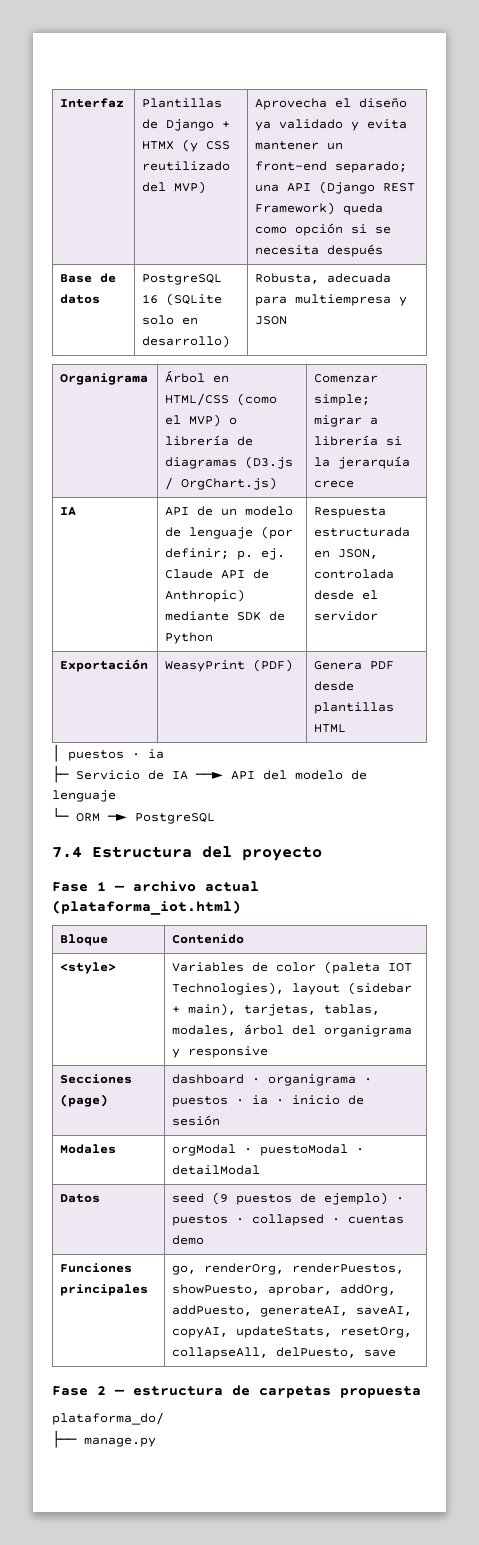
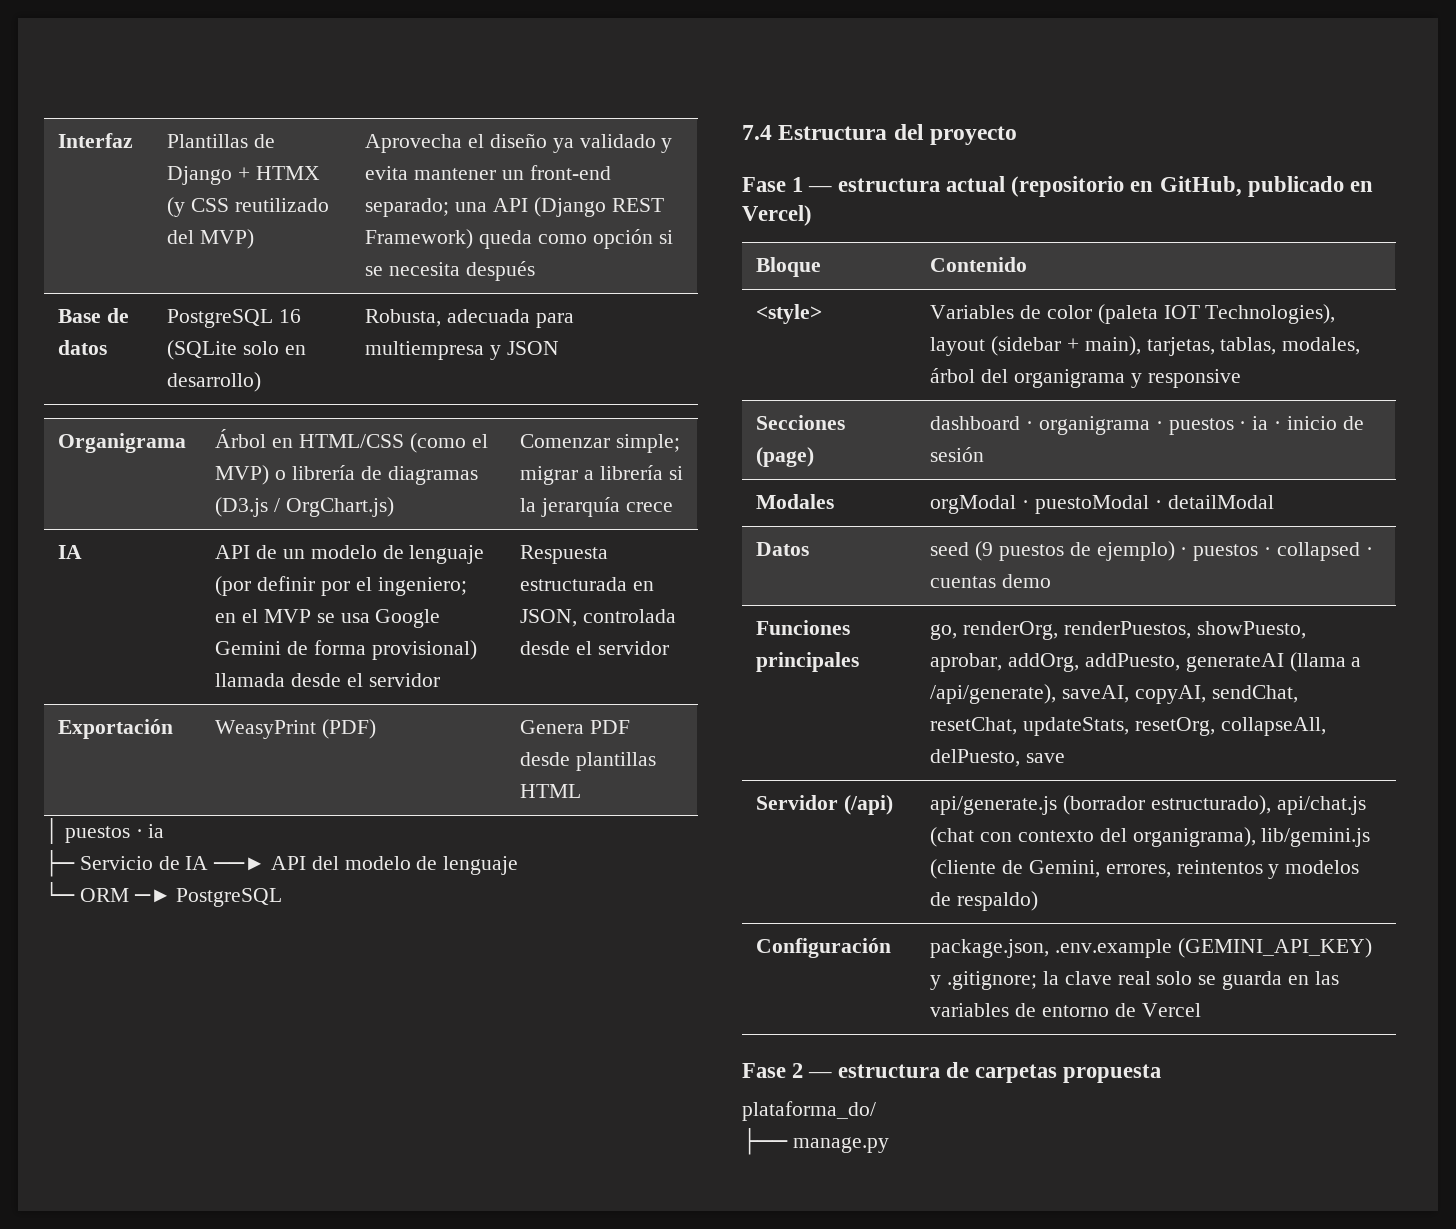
- IA | API de un modelo de lenguaje (por definir; p. ej. Claude API de Anthropic) mediante SDK de Python | Respuesta estructurada en JSON, controlada desde el servidor
+ IA | API de un modelo de lenguaje (por definir por el ingeniero; en el MVP se usa Google Gemini de forma provisional) llamada desde el servidor | Respuesta estructurada en JSON, controlada desde el servidor
- Fase 1 — archivo actual (plataforma_iot.html)
+ Fase 1 — estructura actual (repositorio en GitHub, publicado en Vercel)
- Funciones principales | go, renderOrg, renderPuestos, showPuesto, aprobar, addOrg, addPuesto, generateAI, saveAI, copyAI, updateStats, resetOrg, collapseAll, delPuesto, save
+ Funciones principales | go, renderOrg, renderPuestos, showPuesto, aprobar, addOrg, addPuesto, generateAI (llama a /api/generate), saveAI, copyAI, sendChat, resetChat, updateStats, resetOrg, collapseAll, delPuesto, save
+ Servidor (/api) | api/generate.js (borrador estructurado), api/chat.js (chat con contexto del organigrama), lib/gemini.js (cliente de Gemini, errores, reintentos y modelos de respaldo)
+ Configuración | package.json, .env.example (GEMINI_API_KEY) y .gitignore; la clave real solo se guarda en las variables de entorno de Vercel

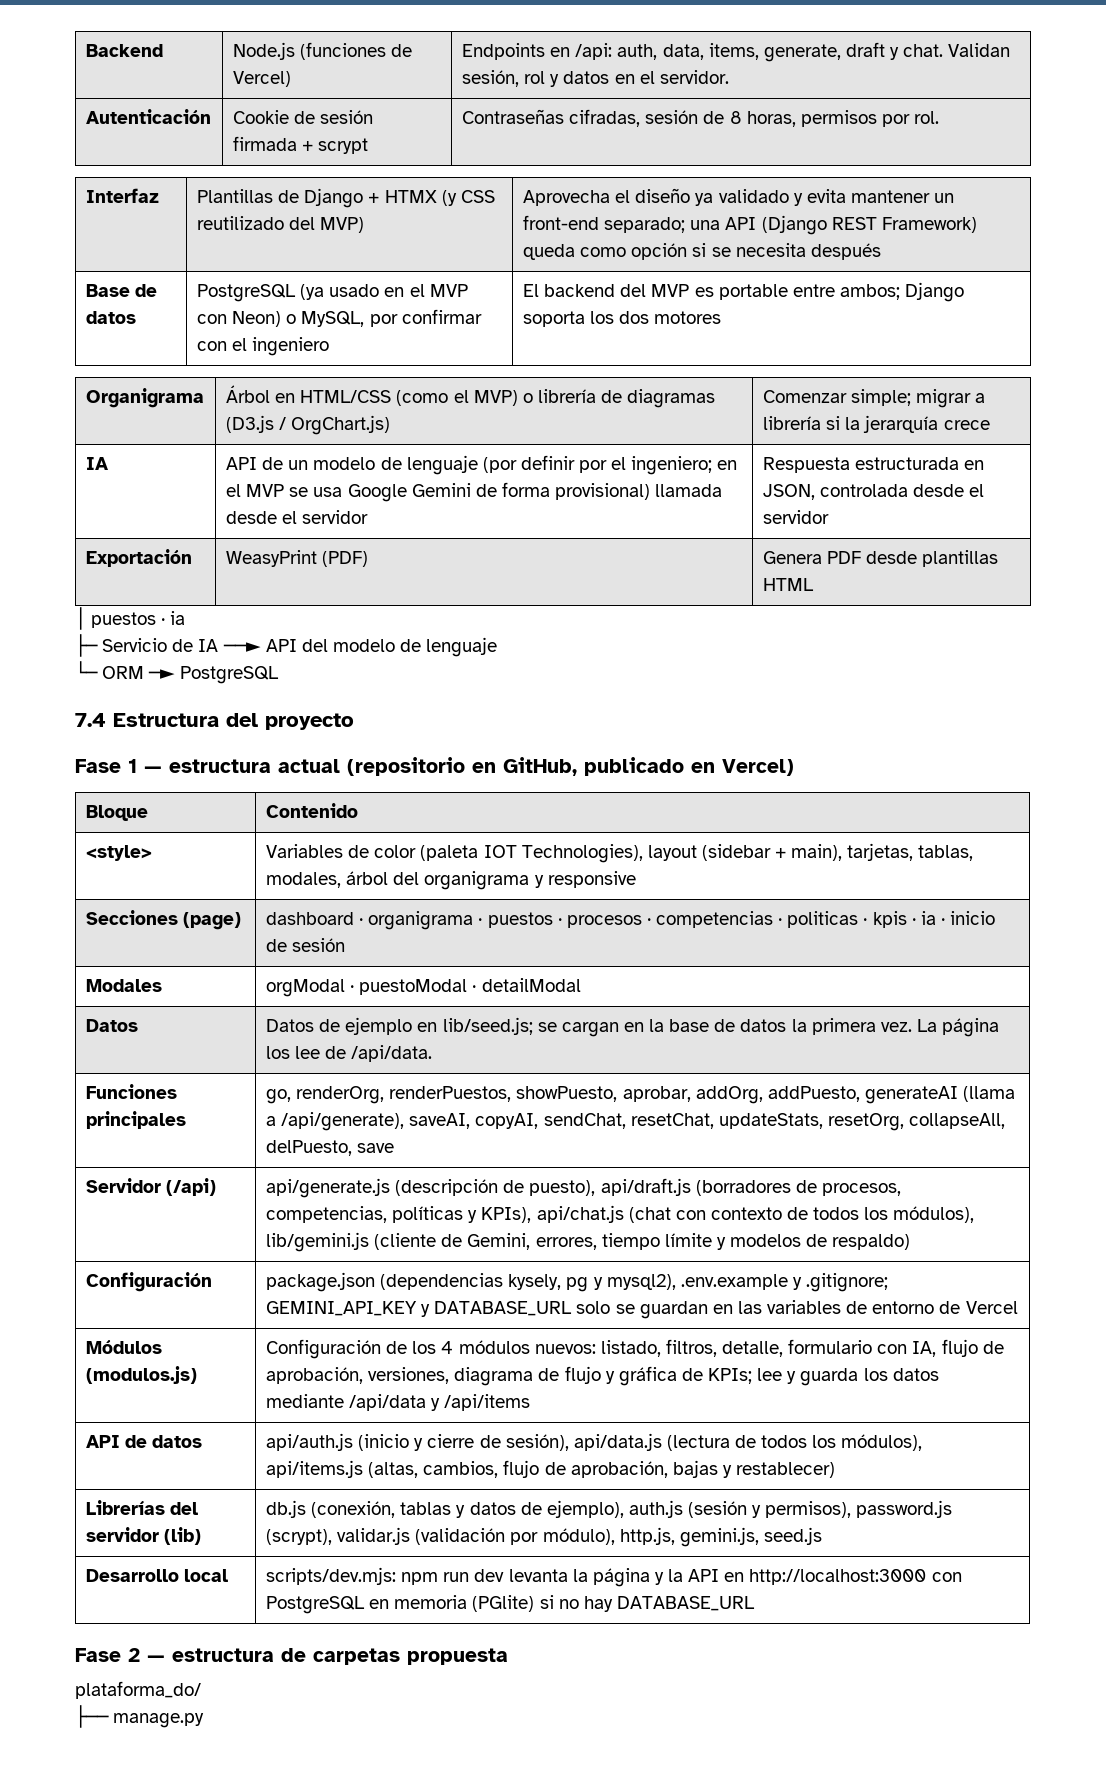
+ Backend | Node.js (funciones de Vercel) | Endpoints en /api: auth, data, items, generate, draft y chat. Validan sesión, rol y datos en el servidor.
+ Autenticación | Cookie de sesión firmada + scrypt | Contraseñas cifradas, sesión de 8 horas, permisos por rol.
- Base de datos | PostgreSQL 16 (SQLite solo en desarrollo) | Robusta, adecuada para multiempresa y JSON
+ Base de datos | PostgreSQL (ya usado en el MVP con Neon) o MySQL, por confirmar con el ingeniero | El backend del MVP es portable entre ambos; Django soporta los dos motores
- Secciones (page) | dashboard · organigrama · puestos · ia · inicio de sesión
+ Secciones (page) | dashboard · organigrama · puestos · procesos · competencias · politicas · kpis · ia · inicio de sesión
- Datos | seed (9 puestos de ejemplo) · puestos · collapsed · cuentas demo
+ Datos | Datos de ejemplo en lib/seed.js; se cargan en la base de datos la primera vez. La página los lee de /api/data.
- Servidor (/api) | api/generate.js (borrador estructurado), api/chat.js (chat con contexto del organigrama), lib/gemini.js (cliente de Gemini, errores, reintentos y modelos de respaldo)
+ Servidor (/api) | api/generate.js (descripción de puesto), api/draft.js (borradores de procesos, competencias, políticas y KPIs), api/chat.js (chat con contexto de todos los módulos), lib/gemini.js (cliente de Gemini, errores, tiempo límite y modelos de respaldo)
- Configuración | package.json, .env.example (GEMINI_API_KEY) y .gitignore; la clave real solo se guarda en las variables de entorno de Vercel
+ Configuración | package.json (dependencias kysely, pg y mysql2), .env.example y .gitignore; GEMINI_API_KEY y DATABASE_URL solo se guardan en las variables de entorno de Vercel
+ Módulos (modulos.js) | Configuración de los 4 módulos nuevos: listado, filtros, detalle, formulario con IA, flujo de aprobación, versiones, diagrama de flujo y gráfica de KPIs; lee y guarda los datos mediante /api/data y /api/items
+ API de datos | api/auth.js (inicio y cierre de sesión), api/data.js (lectura de todos los módulos), api/items.js (altas, cambios, flujo de aprobación, bajas y restablecer)
+ Librerías del servidor (lib) | db.js (conexión, tablas y datos de ejemplo), auth.js (sesión y permisos), password.js (scrypt), validar.js (validación por módulo), http.js, gemini.js, seed.js
+ Desarrollo local | scripts/dev.mjs: npm run dev levanta la página y la API en http://localhost:3000 con PostgreSQL en memoria (PGlite) si no hay DATABASE_URL

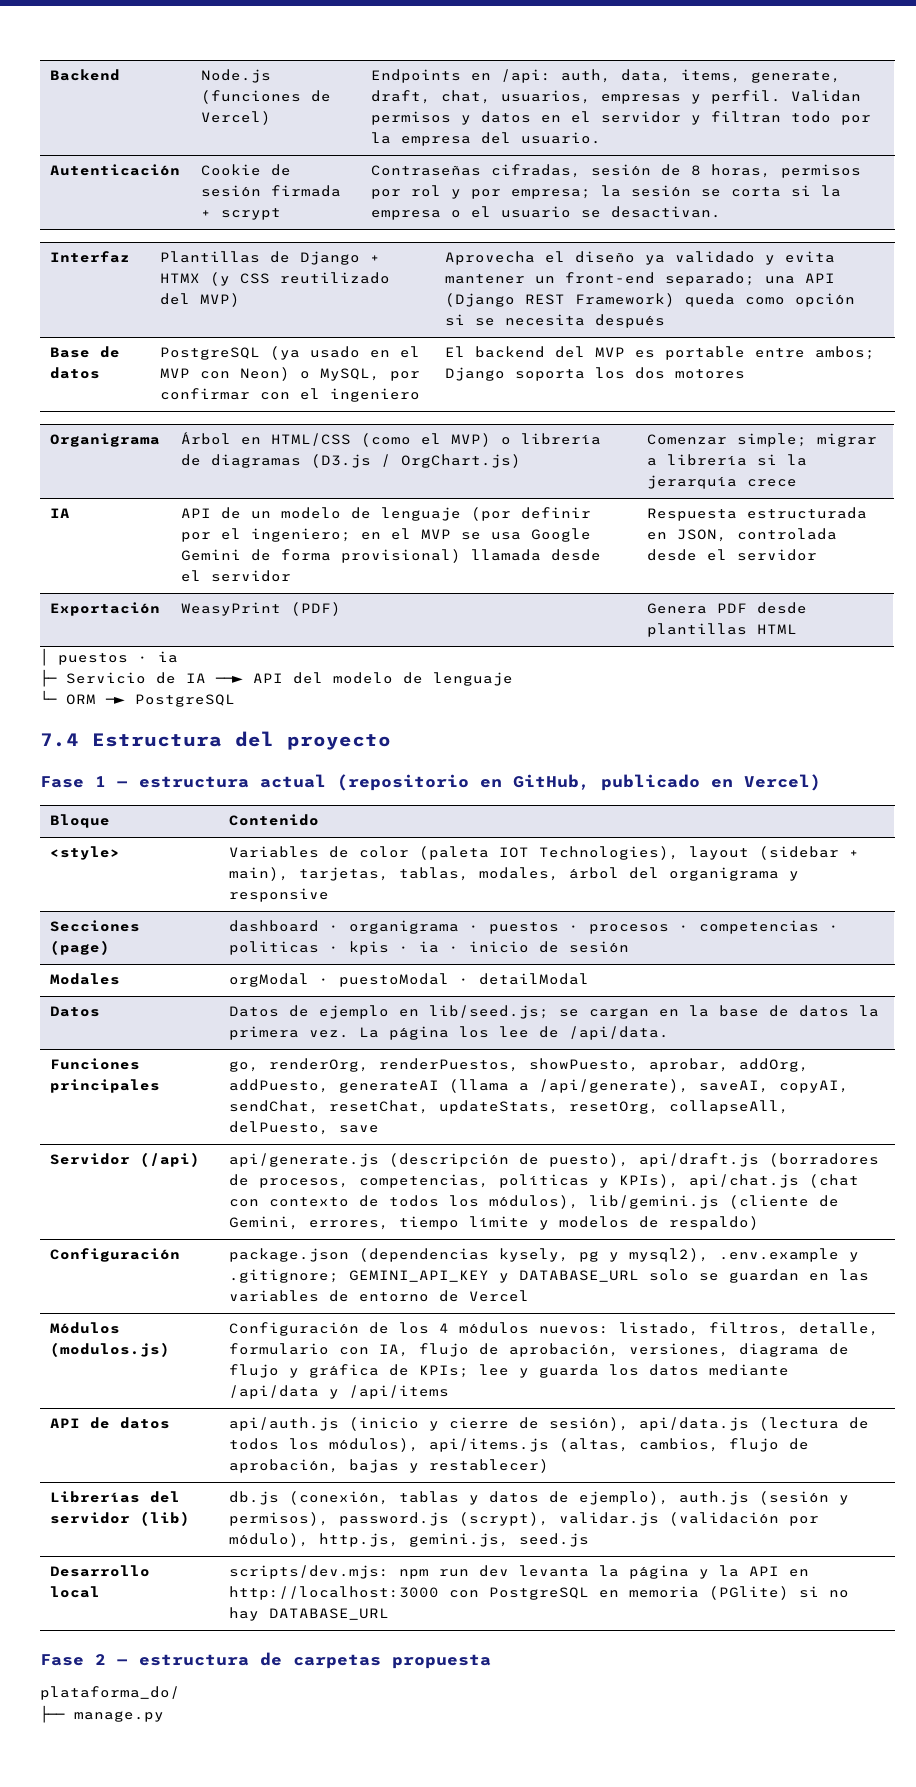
- Backend | Node.js (funciones de Vercel) | Endpoints en /api: auth, data, items, generate, draft y chat. Validan sesión, rol y datos en el servidor.
+ Backend | Node.js (funciones de Vercel) | Endpoints en /api: auth, data, items, generate, draft, chat, usuarios, empresas y perfil. Validan permisos y datos en el servidor y filtran todo por la empresa del usuario.
- Autenticación | Cookie de sesión firmada + scrypt | Contraseñas cifradas, sesión de 8 horas, permisos por rol.
+ Autenticación | Cookie de sesión firmada + scrypt | Contraseñas cifradas, sesión de 8 horas, permisos por rol y por empresa; la sesión se corta si la empresa o el usuario se desactivan.

